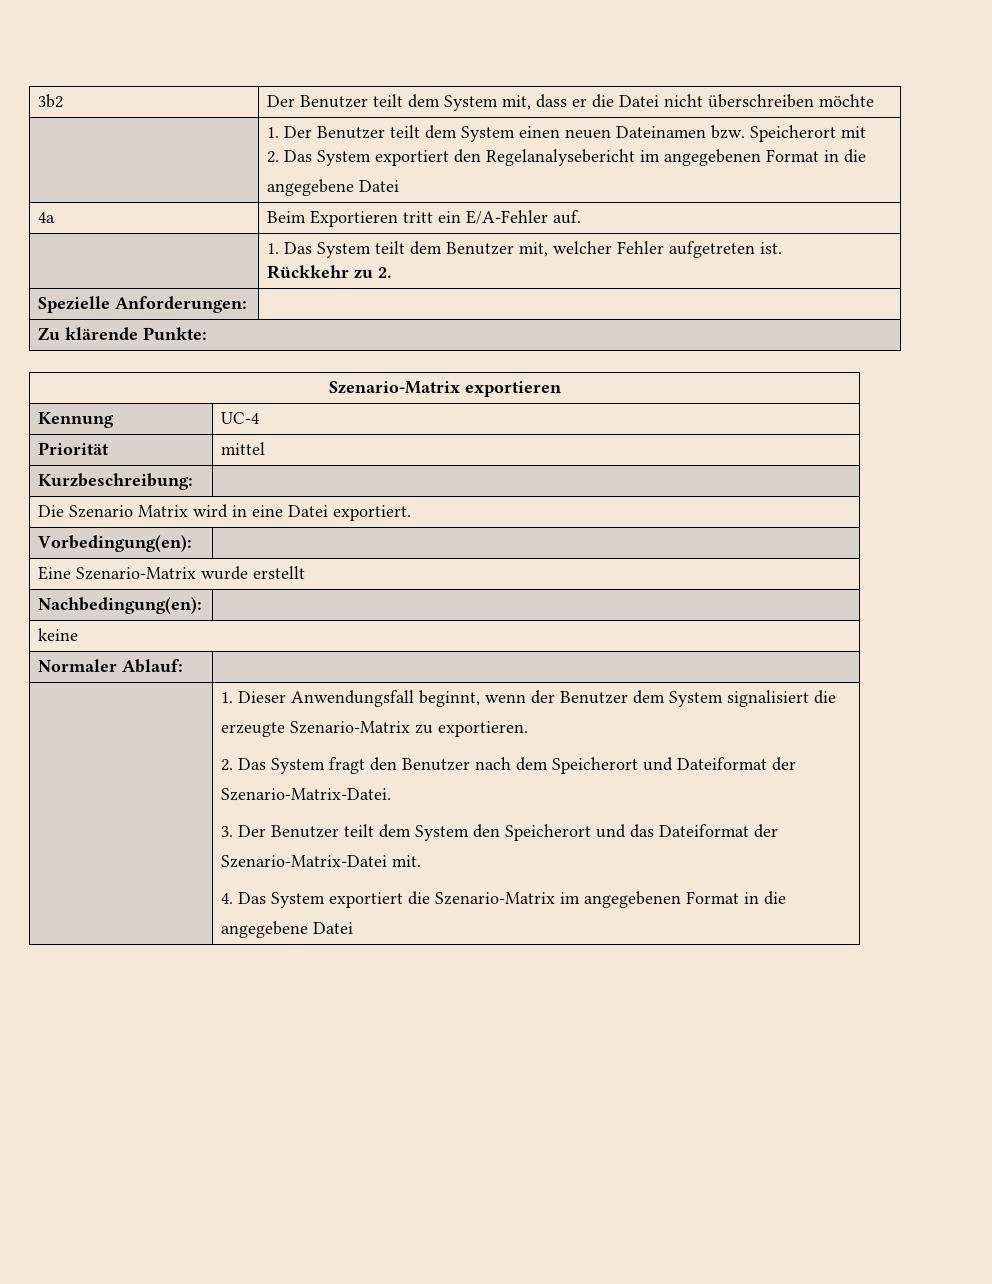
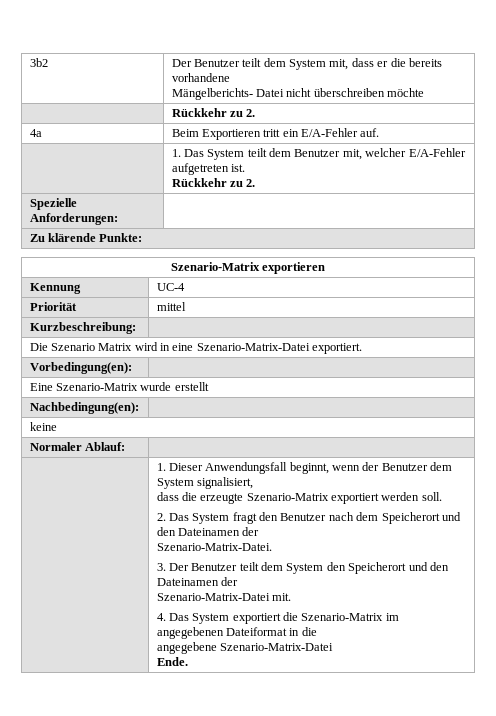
- 3b2 | Der Benutzer teilt dem System mit, dass er die Datei nicht überschreiben möchte
+ 3b2 | Der Benutzer teilt dem System mit, dass er die bereits vorhandene
+ Mängelberichts- Datei nicht überschreiben möchte
- | 1. Der Benutzer teilt dem System einen neuen Dateinamen bzw. Speicherort mit
- 2. Das System exportiert den Regelanalysebericht im angegebenen Format in die
- angegebene Datei
+ | Rückkehr zu 2.
- | 1. Das System teilt dem Benutzer mit, welcher Fehler aufgetreten ist.
+ | 1. Das System teilt dem Benutzer mit, welcher E/A-Fehler aufgetreten ist.
- Die Szenario Matrix wird in eine Datei exportiert.
+ Die Szenario Matrix wird in eine Szenario-Matrix-Datei exportiert.
- 1. Dieser Anwendungsfall beginnt, wenn der Benutzer dem System signalisiert die
- erzeugte Szenario-Matrix zu exportieren.
+ 1. Dieser Anwendungsfall beginnt, wenn der Benutzer dem System signalisiert,
+ dass die erzeugte Szenario-Matrix exportiert werden soll.
- 2. Das System fragt den Benutzer nach dem Speicherort und Dateiformat der
+ 2. Das System fragt den Benutzer nach dem Speicherort und den Dateinamen der
- 3. Der Benutzer teilt dem System den Speicherort und das Dateiformat der
+ 3. Der Benutzer teilt dem System den Speicherort und den Dateinamen der
- 4. Das System exportiert die Szenario-Matrix im angegebenen Format in die
- angegebene Datei
+ 4. Das System exportiert die Szenario-Matrix im angegebenen Dateiformat in die
+ angegebene Szenario-Matrix-Datei
+ Ende.

